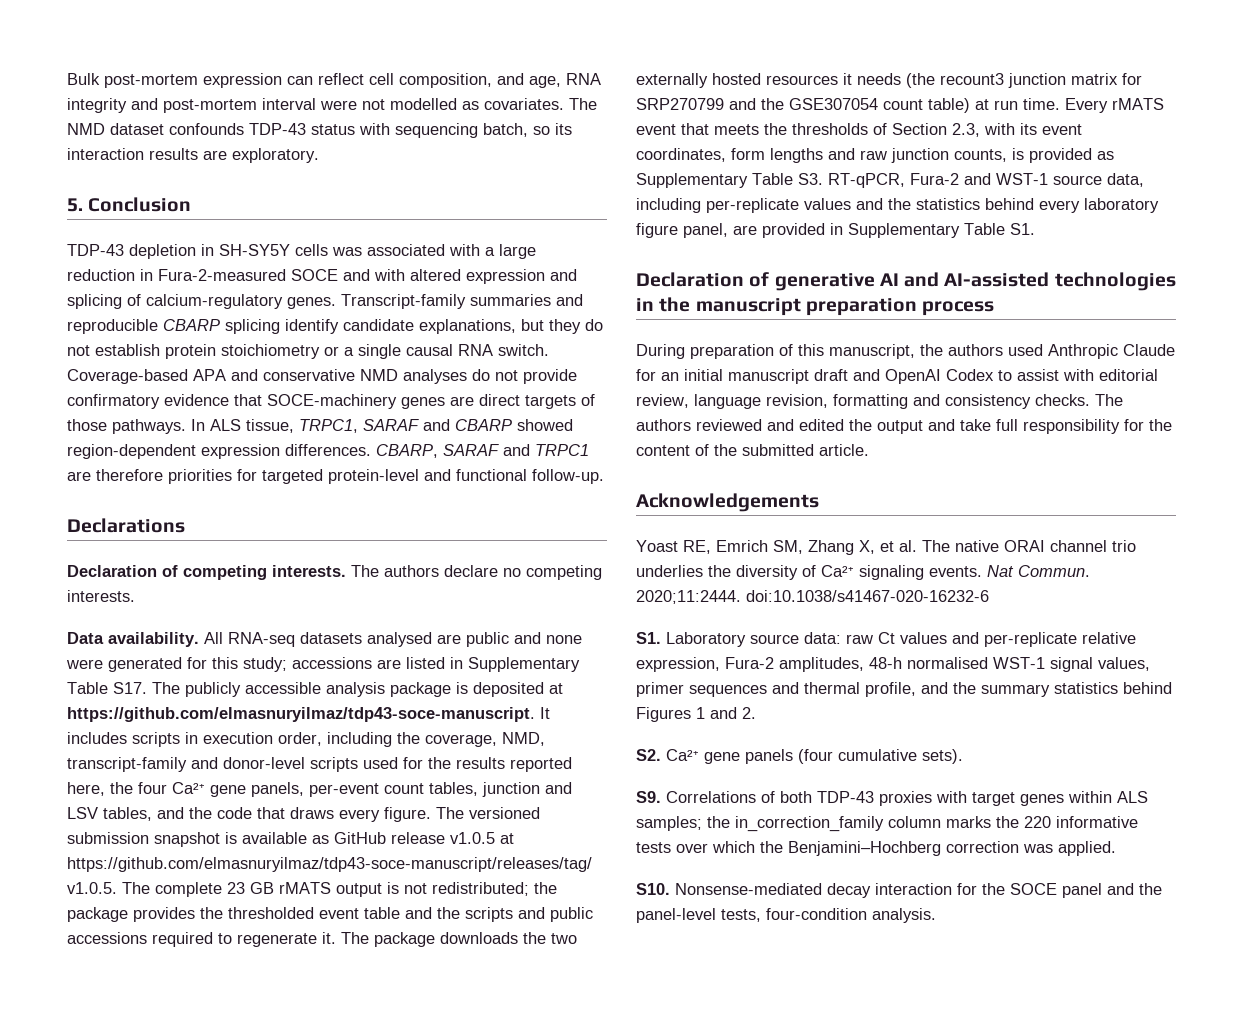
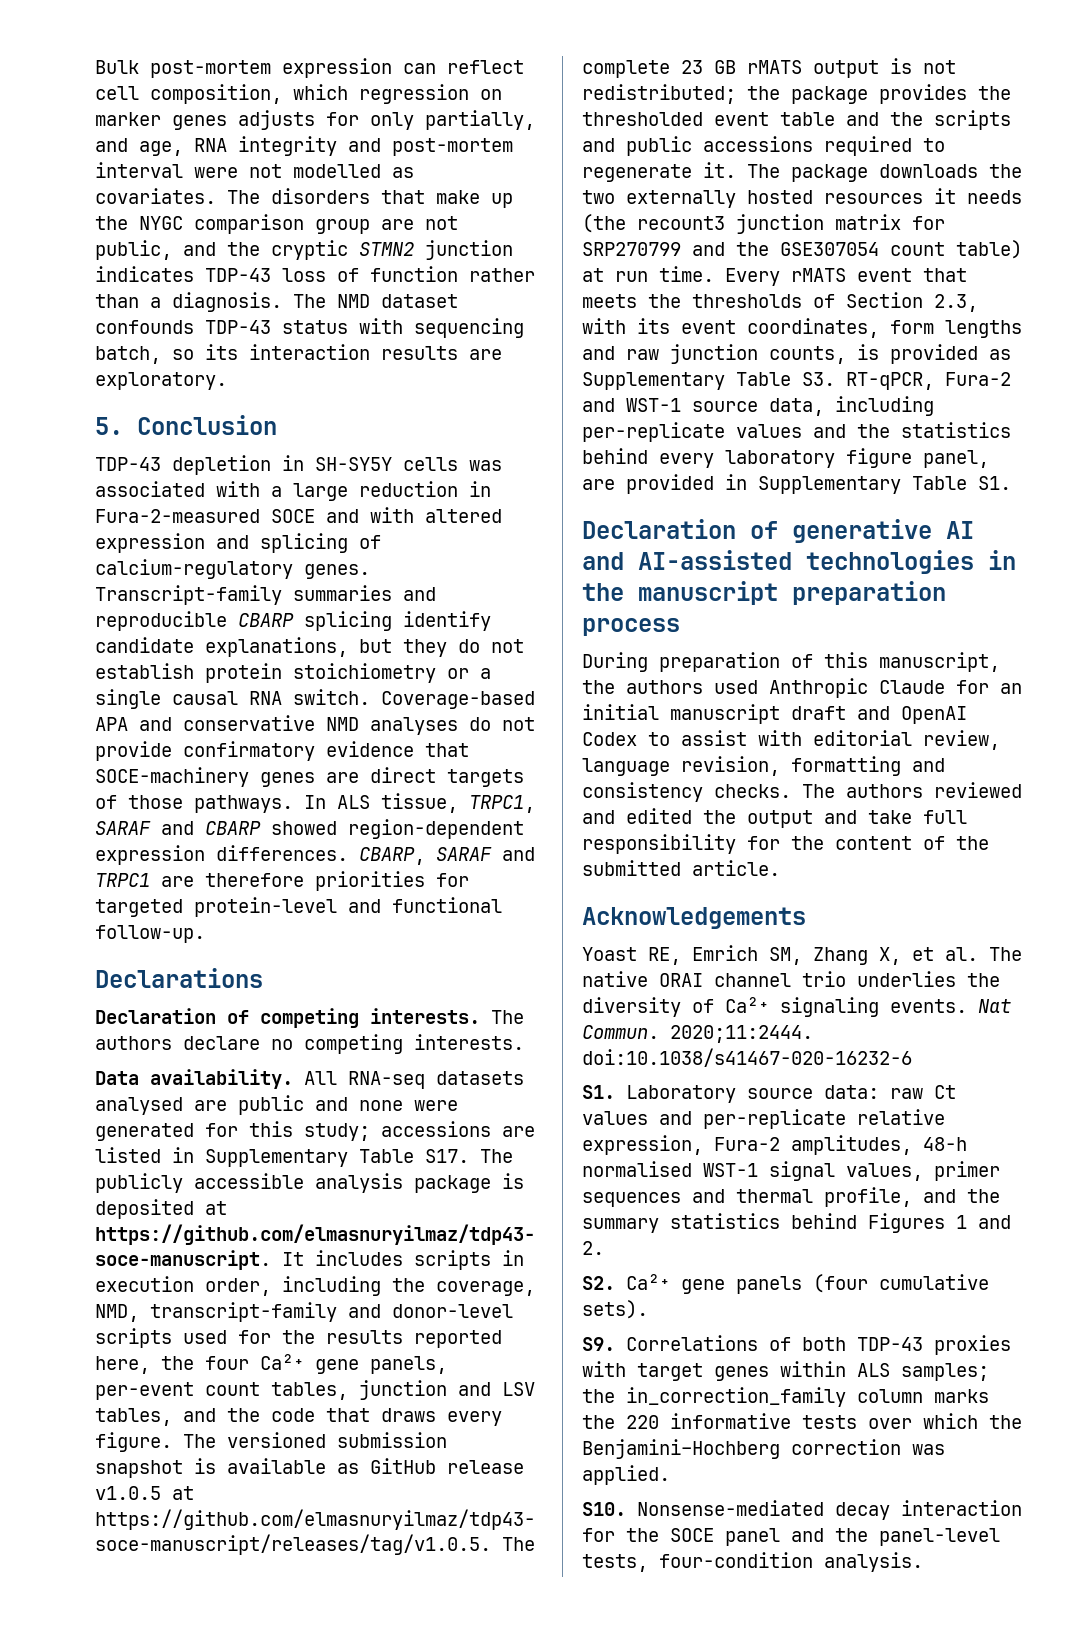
- Bulk post-mortem expression can reflect cell composition, and age, RNA integrity and post-mortem interval were not modelled as covariates.
+ Bulk post-mortem expression can reflect cell composition, which regression on marker genes adjusts for only partially, and age, RNA integrity and post-mortem interval were not modelled as covariates.
- The NMD dataset confounds TDP-43 status with sequencing batch, so its interaction results are exploratory.
+ The disorders that make up the NYGC comparison group are not public, and the cryptic STMN2 junction indicates TDP-43 loss of function rather than a diagnosis. The NMD dataset confounds TDP-43 status with sequencing batch, so its interaction results are exploratory.

